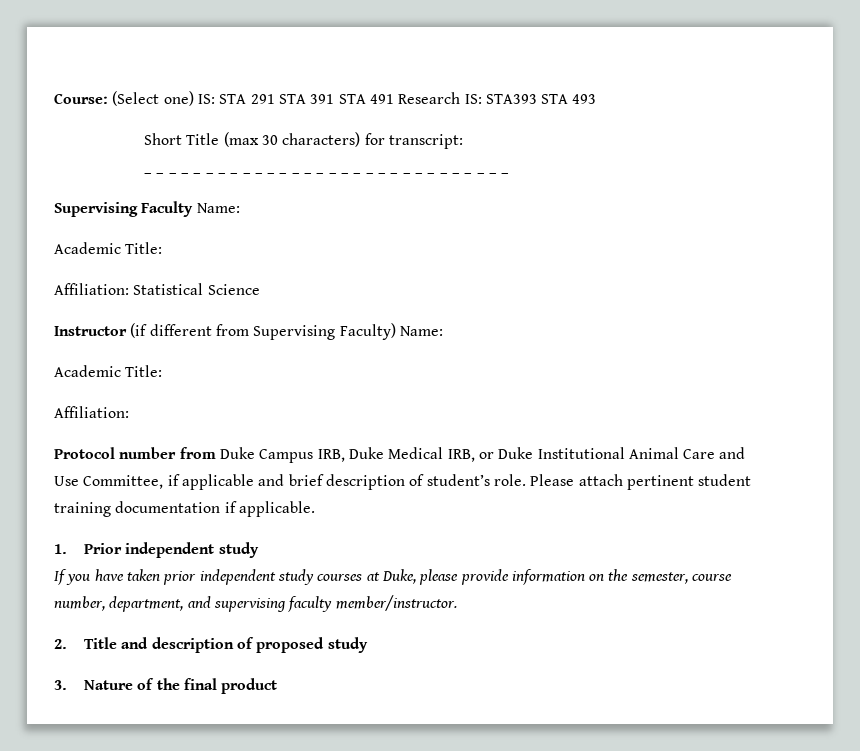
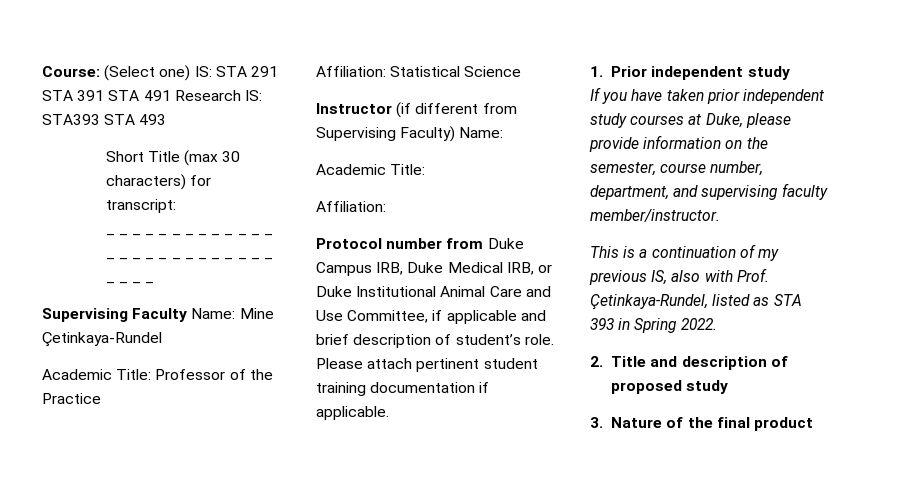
- Supervising Faculty Name:
- Academic Title:
+ Supervising Faculty Name: Mine Çetinkaya-Rundel
+ Academic Title: Professor of the Practice
+ This is a continuation of my previous IS, also with Prof. Çetinkaya-Rundel, listed as STA 393 in Spring 2022.

